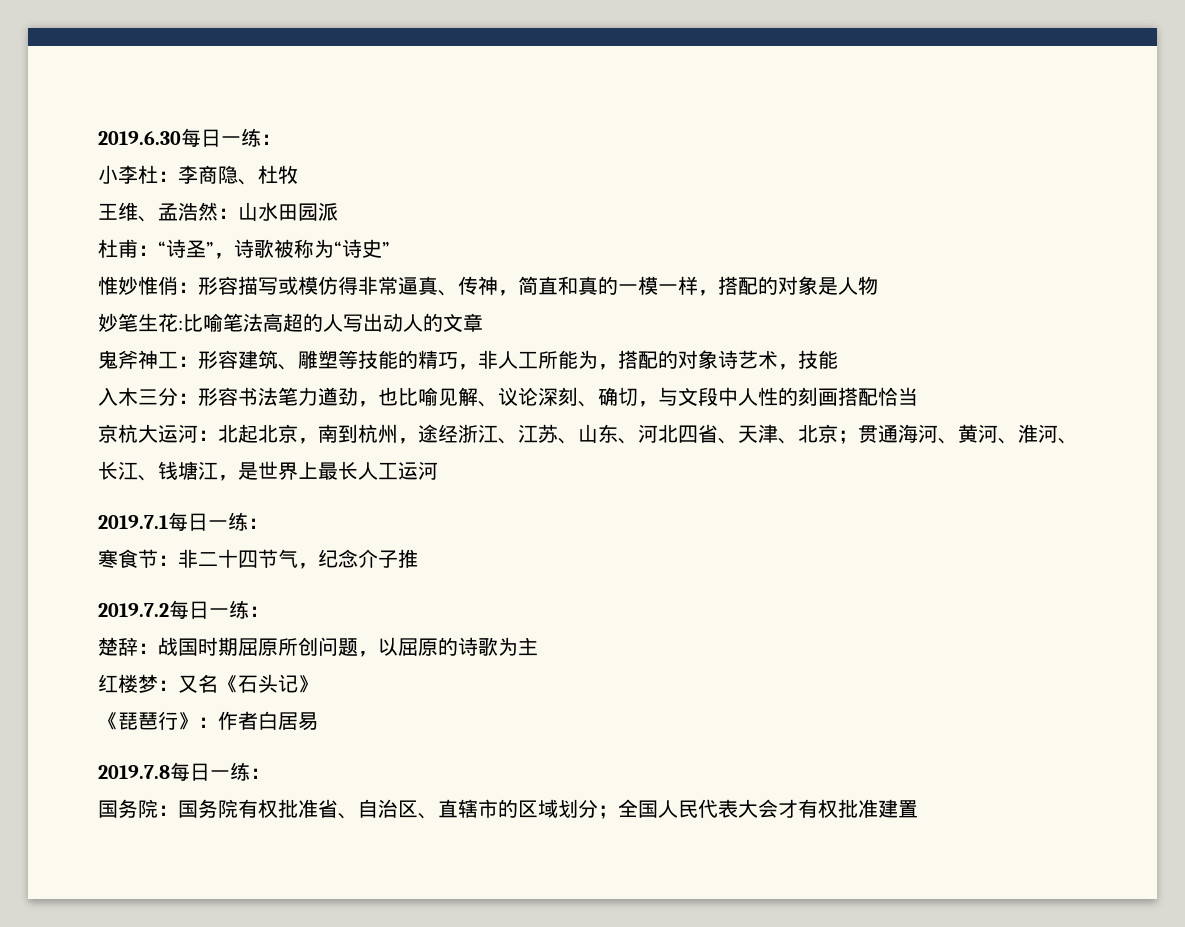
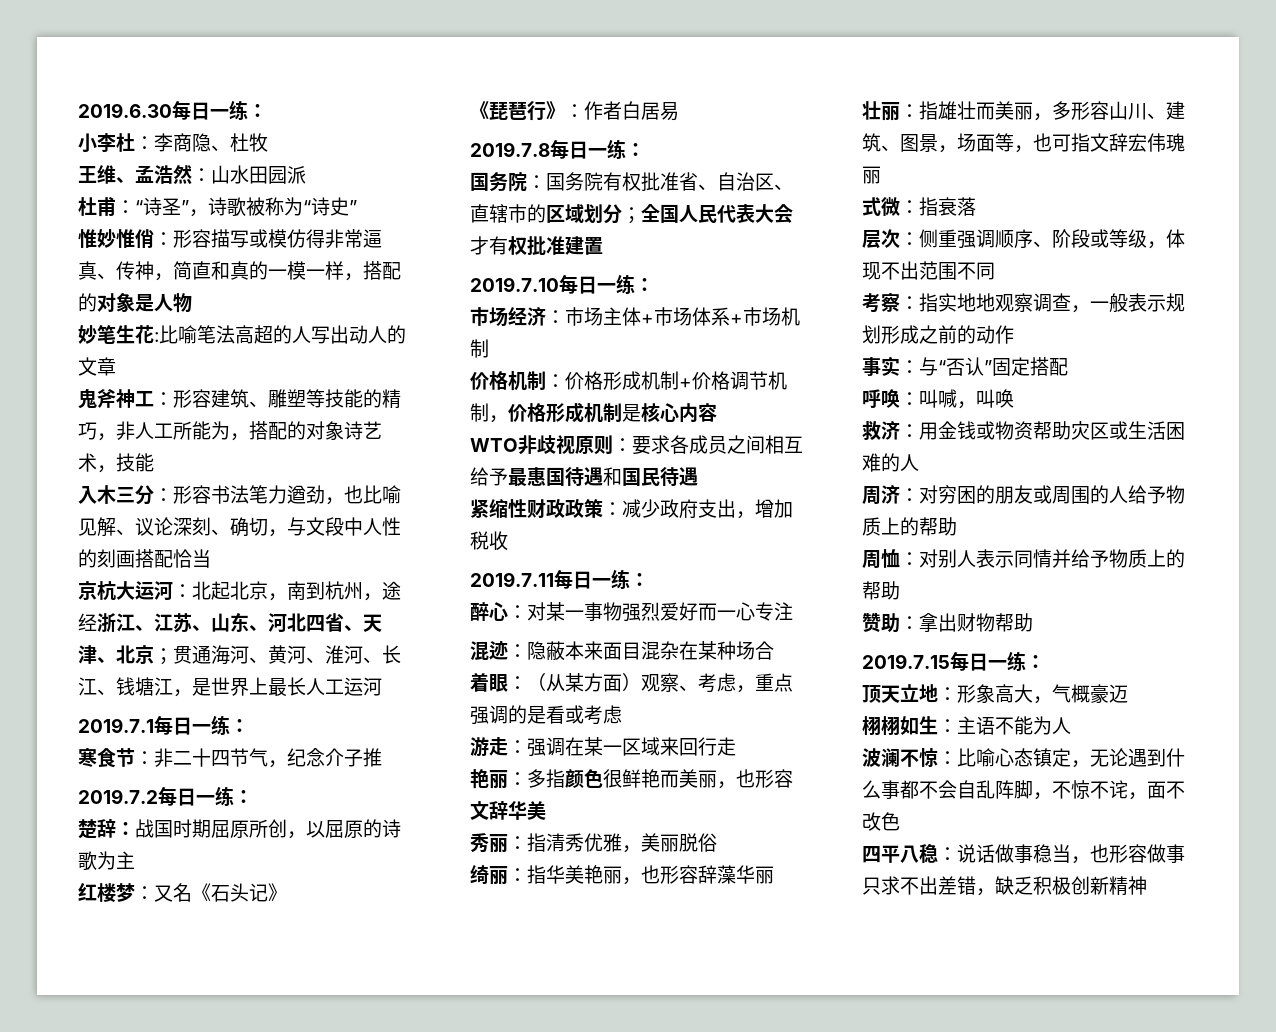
- 楚辞：战国时期屈原所创问题，以屈原的诗歌为主
+ 楚辞：战国时期屈原所创，以屈原的诗歌为主
+ 2019.7.10每日一练：
+ 市场经济：市场主体+市场体系+市场机制
+ 价格机制：价格形成机制+价格调节机制，价格形成机制是核心内容
+ WTO非歧视原则：要求各成员之间相互给予最惠国待遇和国民待遇
+ 紧缩性财政政策：减少政府支出，增加税收
+ 2019.7.11每日一练：
+ 醉心：对某一事物强烈爱好而一心专注
+ 混迹：隐蔽本来面目混杂在某种场合
+ 着眼：（从某方面）观察、考虑，重点强调的是看或考虑
+ 游走：强调在某一区域来回行走
+ 艳丽：多指颜色很鲜艳而美丽，也形容文辞华美
+ 秀丽：指清秀优雅，美丽脱俗
+ 绮丽：指华美艳丽，也形容辞藻华丽
+ 壮丽：指雄壮而美丽，多形容山川、建筑、图景，场面等，也可指文辞宏伟瑰丽
+ 式微：指衰落
+ 层次：侧重强调顺序、阶段或等级，体现不出范围不同
+ 考察：指实地地观察调查，一般表示规划形成之前的动作
+ 事实：与“否认”固定搭配
+ 呼唤：叫喊，叫唤
+ 救济：用金钱或物资帮助灾区或生活困难的人
+ 周济：对穷困的朋友或周围的人给予物质上的帮助
+ 周恤：对别人表示同情并给予物质上的帮助
+ 赞助：拿出财物帮助
+ 2019.7.15每日一练：
+ 顶天立地：形象高大，气概豪迈
+ 栩栩如生：主语不能为人
+ 波澜不惊：比喻心态镇定，无论遇到什么事都不会自乱阵脚，不惊不诧，面不改色
+ 四平八稳：说话做事稳当，也形容做事只求不出差错，缺乏积极创新精神

